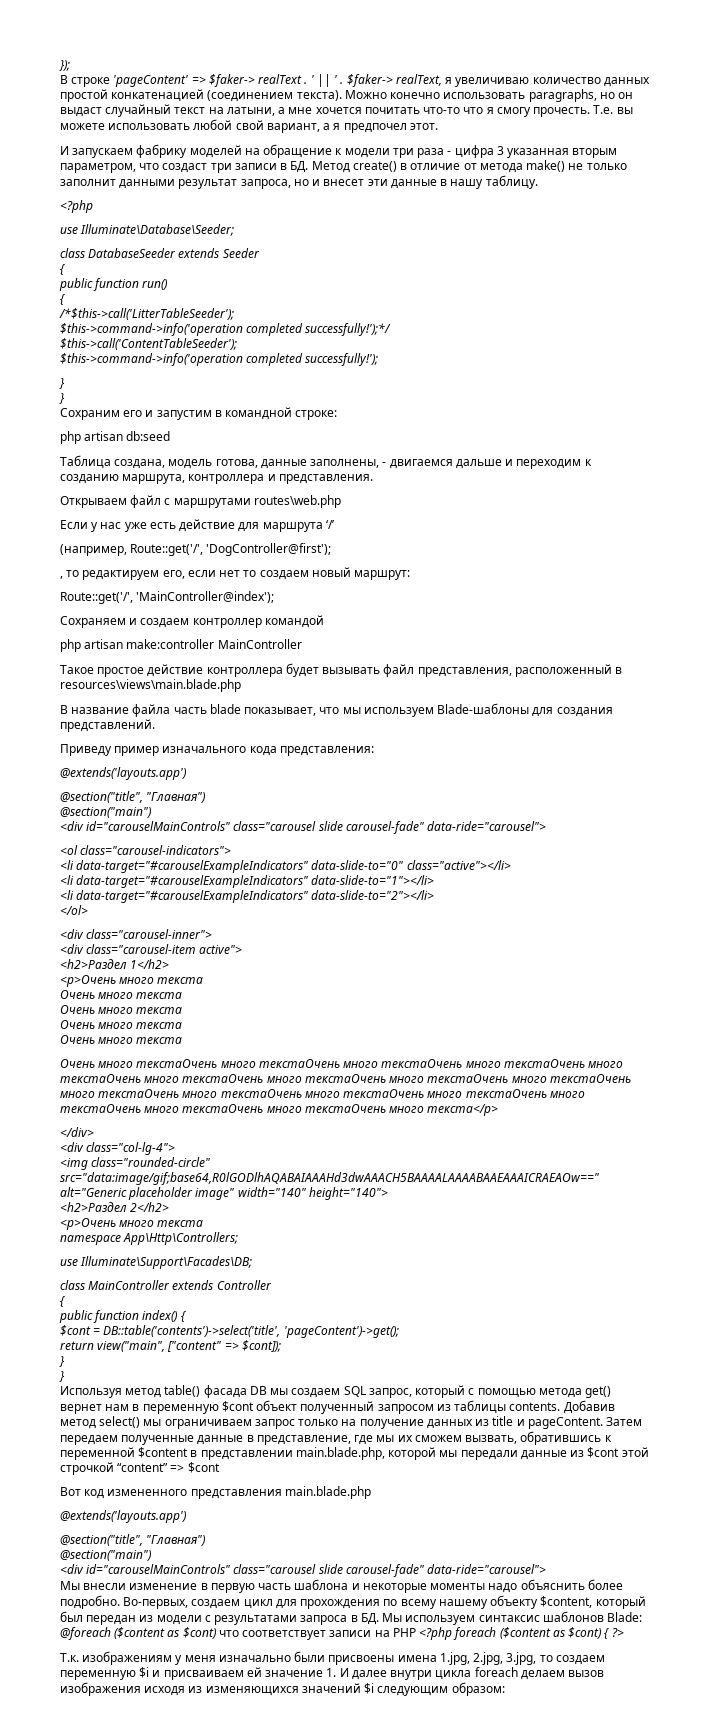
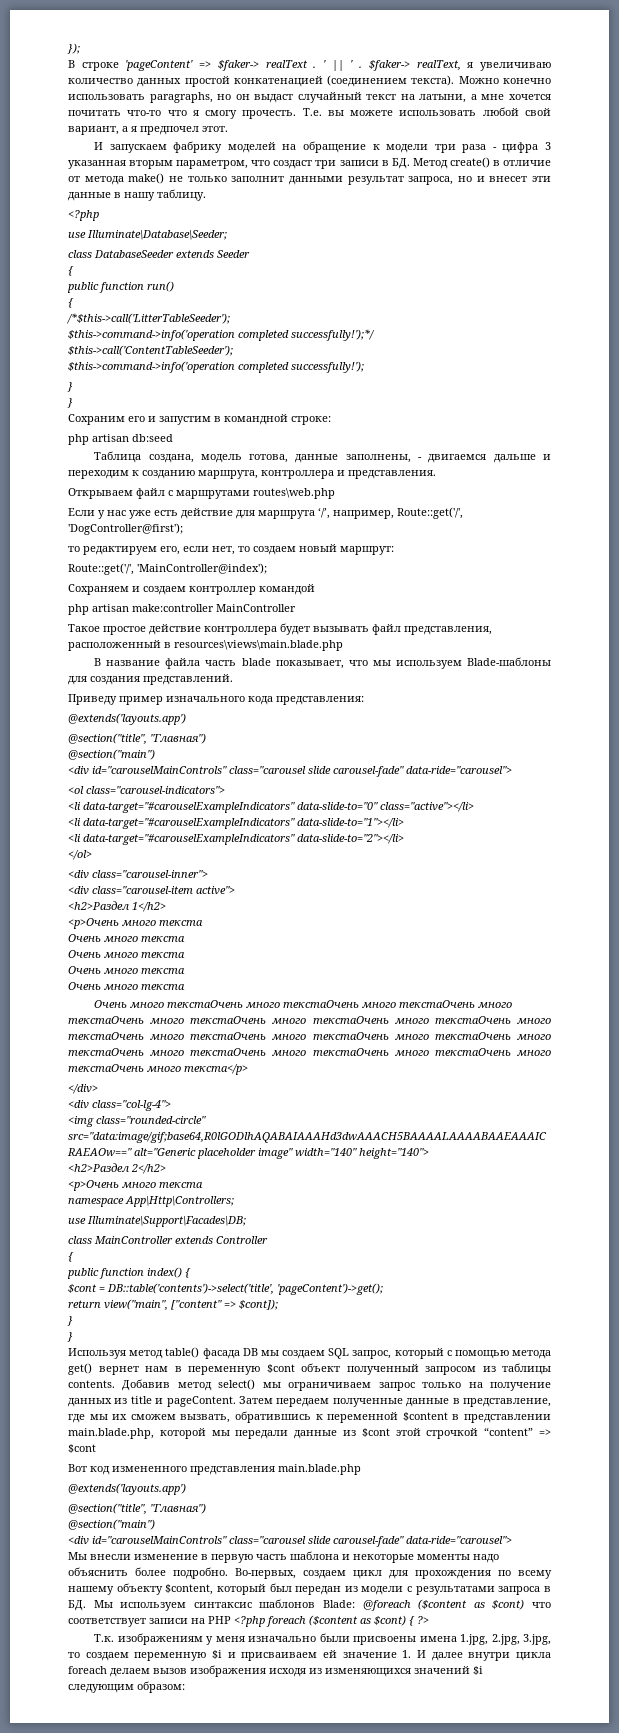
- Если у нас уже есть действие для маршрута ‘/’
- (например, Route::get('/', 'DogController@first');
+ Если у нас уже есть действие для маршрута ‘/’, например, Route::get('/', 'DogController@first');
- , то редактируем его, если нет то создаем новый маршрут:
+ то редактируем его, если нет, то создаем новый маршрут:

